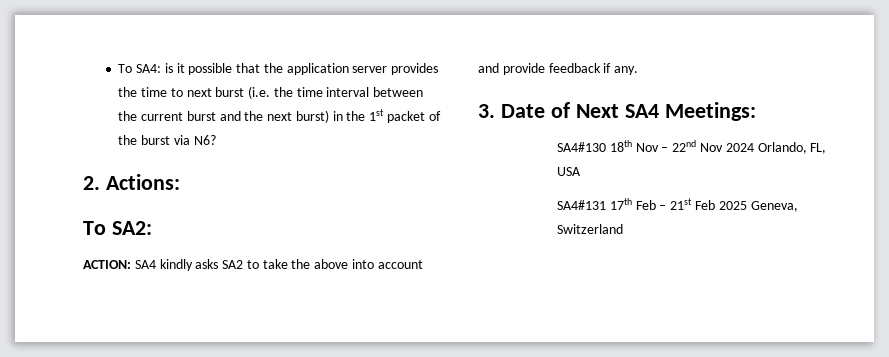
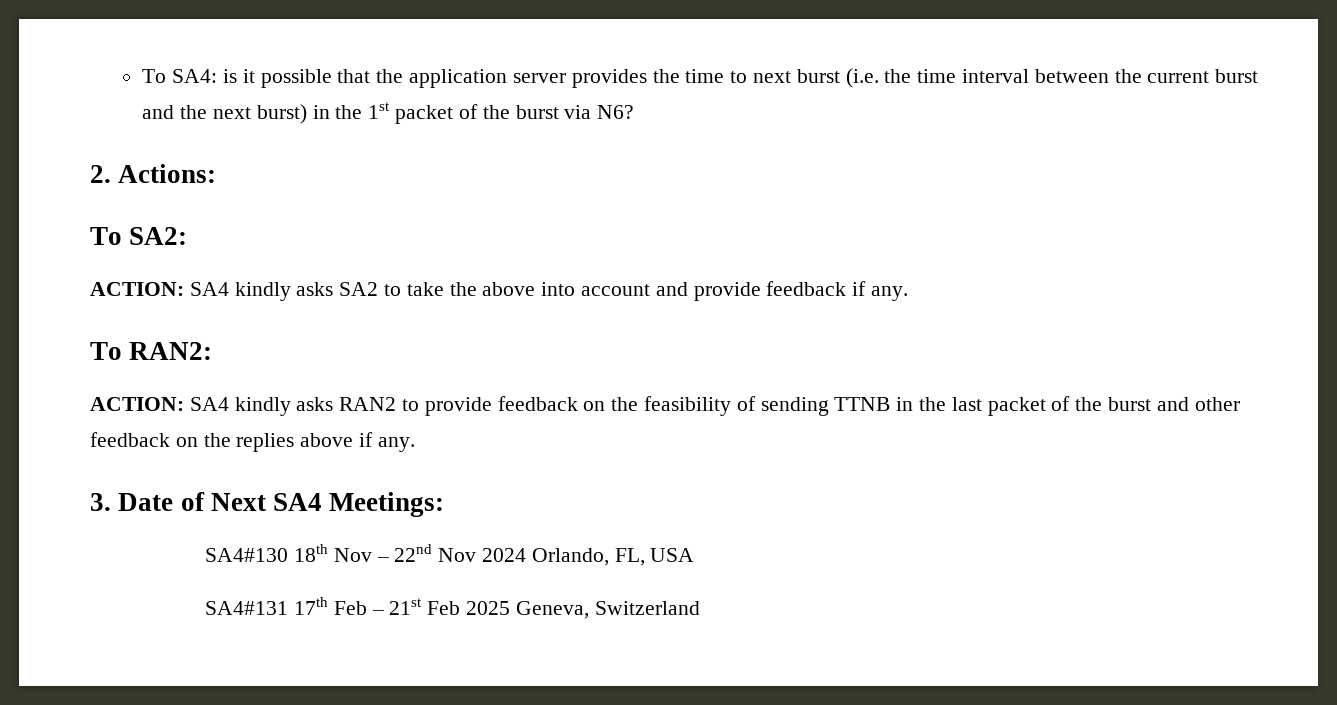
+ To RAN2:
+ ACTION: SA4 kindly asks RAN2 to provide feedback on the feasibility of sending TTNB in the last packet of the burst and other feedback on the replies above if any.

